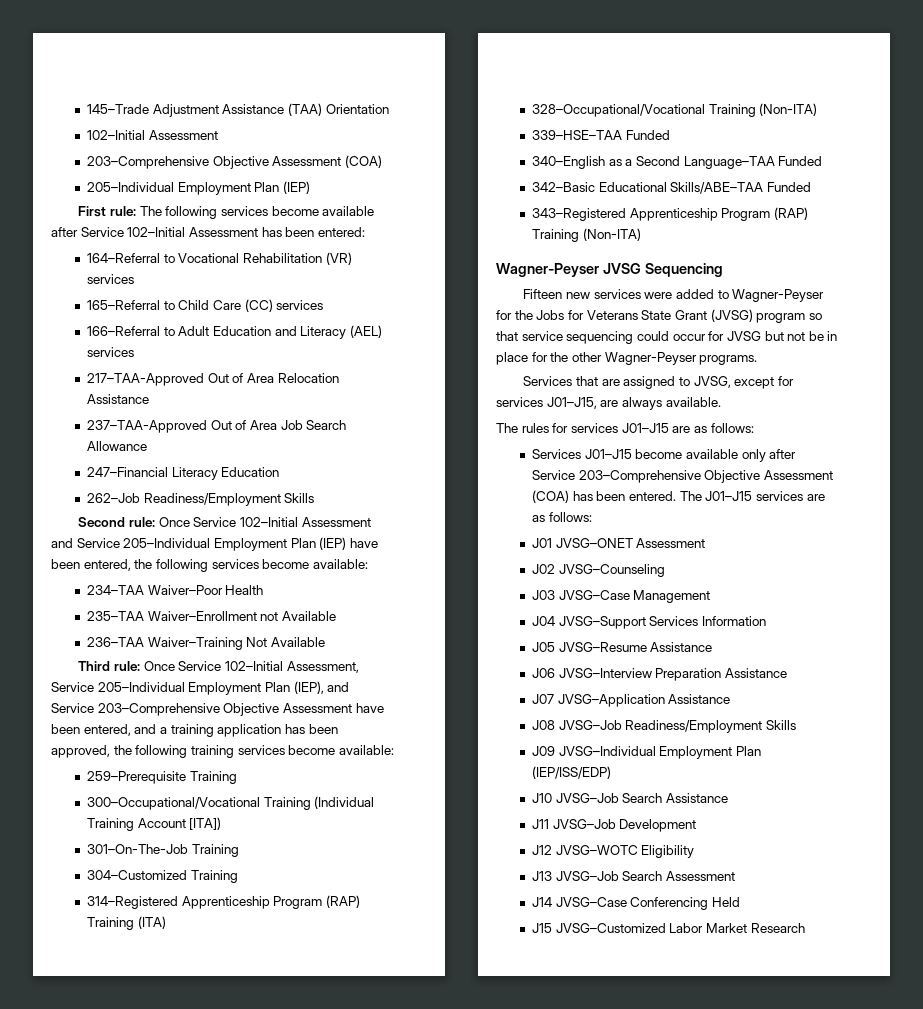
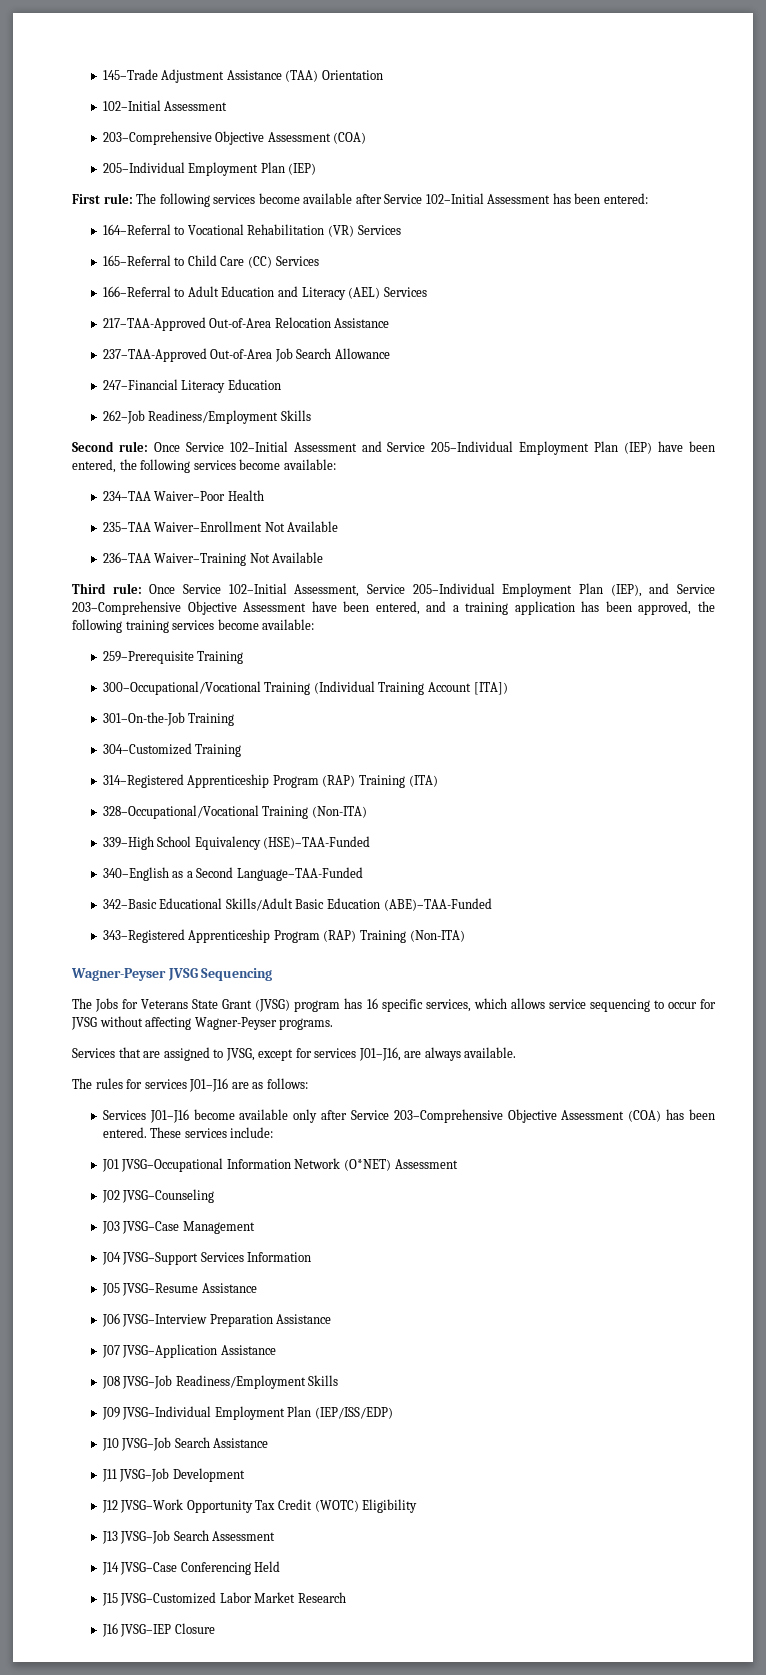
- 164–Referral to Vocational Rehabilitation (VR) services
+ 164–Referral to Vocational Rehabilitation (VR) Services
- 165–Referral to Child Care (CC) services
+ 165–Referral to Child Care (CC) Services
- 166–Referral to Adult Education and Literacy (AEL) services
+ 166–Referral to Adult Education and Literacy (AEL) Services
- 217–TAA-Approved Out of Area Relocation Assistance
+ 217–TAA-Approved Out-of-Area Relocation Assistance
- 237–TAA-Approved Out of Area Job Search Allowance
+ 237–TAA-Approved Out-of-Area Job Search Allowance
- 235–TAA Waiver–Enrollment not Available
+ 235–TAA Waiver–Enrollment Not Available
- 301–On-The-Job Training
+ 301–On-the-Job Training
- 339–HSE–TAA Funded
+ 339–High School Equivalency (HSE)–TAA-Funded
- 340–English as a Second Language–TAA Funded
+ 340–English as a Second Language–TAA-Funded
- 342–Basic Educational Skills/ABE–TAA Funded
+ 342–Basic Educational Skills/Adult Basic Education (ABE)–TAA-Funded
- Fifteen new services were added to Wagner-Peyser for the Jobs for Veterans State Grant (JVSG) program so that service sequencing could occur for JVSG but not be in place for the other Wagner-Peyser programs.
+ The Jobs for Veterans State Grant (JVSG) program has 16 specific services, which allows service sequencing to occur for JVSG without affecting Wagner-Peyser programs.
- Services that are assigned to JVSG, except for services J01–J15, are always available.
+ Services that are assigned to JVSG, except for services J01–J16, are always available.
- The rules for services J01–J15 are as follows:
+ The rules for services J01–J16 are as follows:
- Services J01–J15 become available only after Service 203–Comprehensive Objective Assessment (COA) has been entered.
+ Services J01–J16 become available only after Service 203–Comprehensive Objective Assessment (COA) has been entered.
- The J01–J15 services are as follows:
- J01 JVSG–ONET Assessment
+ These services include:
+ J01 JVSG–Occupational Information Network (O*NET) Assessment
- J12 JVSG–WOTC Eligibility
+ J12 JVSG–Work Opportunity Tax Credit (WOTC) Eligibility
+ J16 JVSG–IEP Closure

